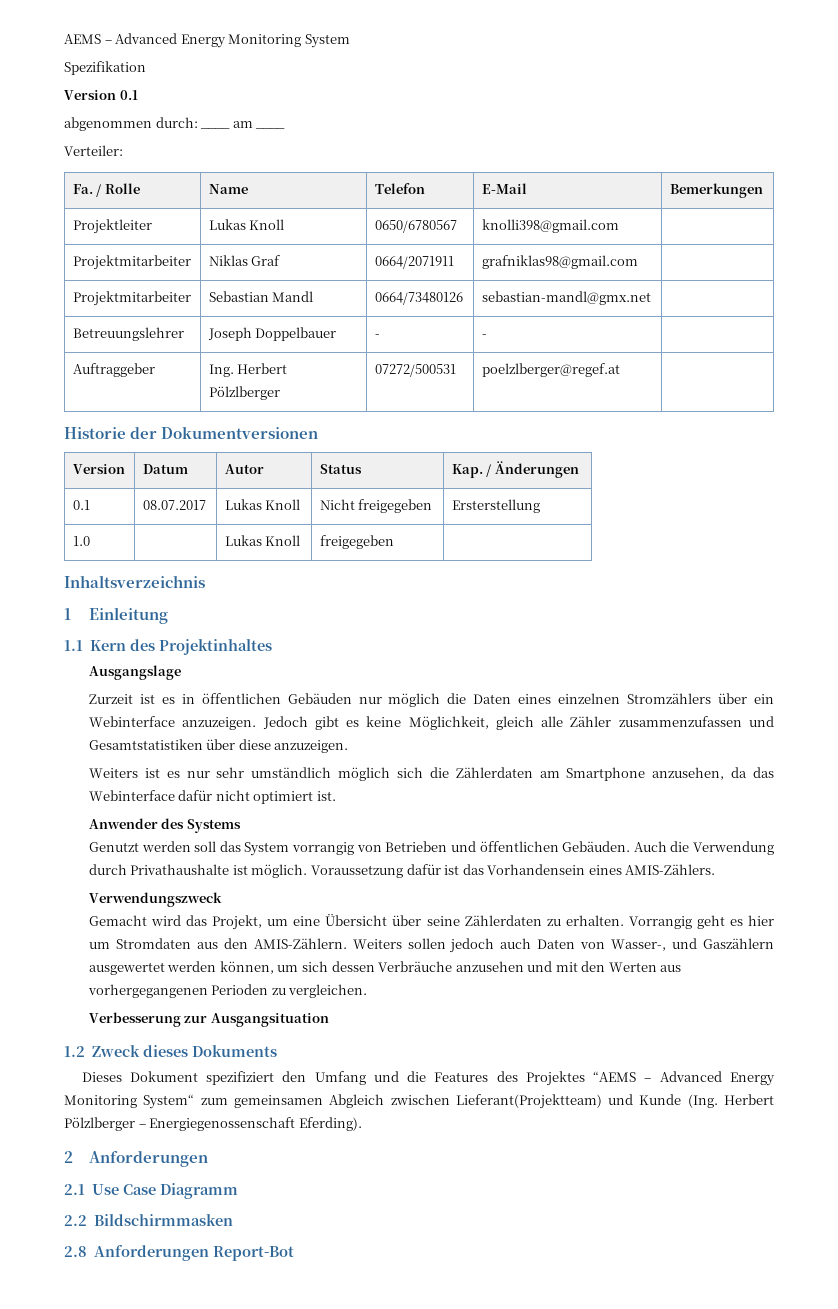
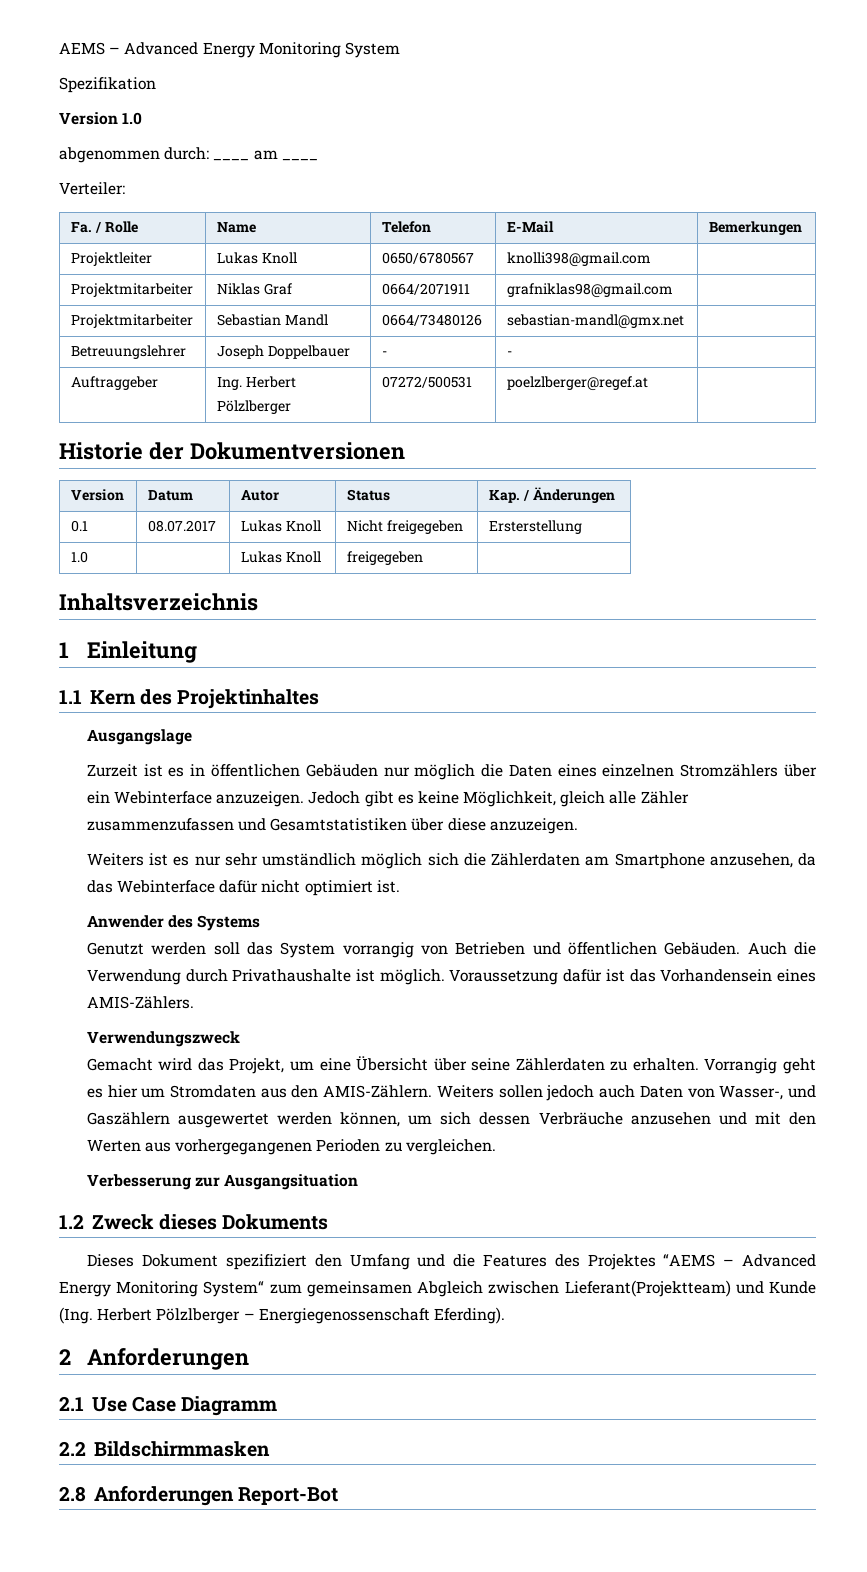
- Version 0.1
+ Version 1.0

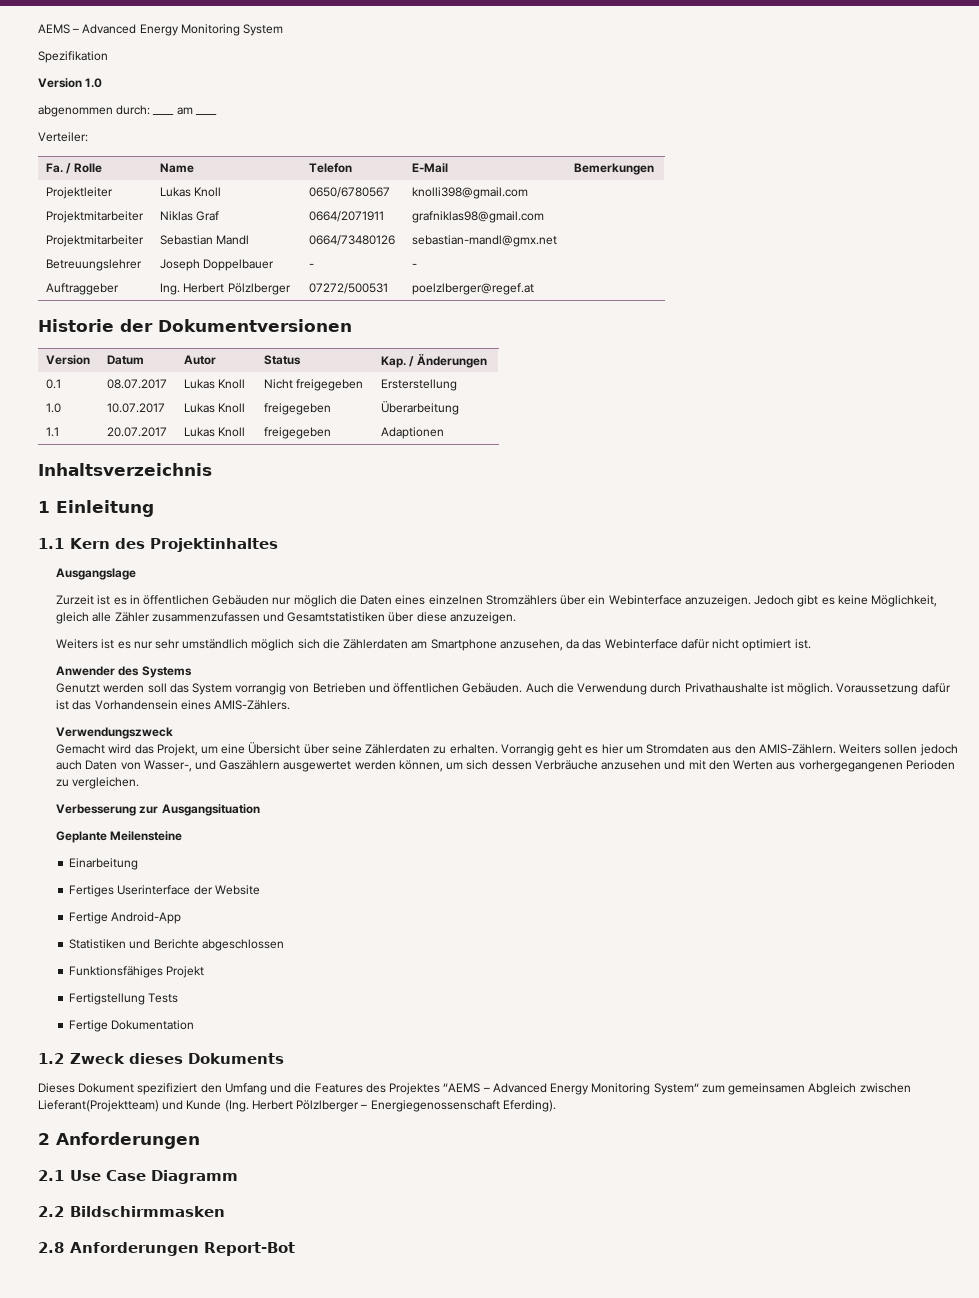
- 1.0 | | Lukas Knoll | freigegeben |
+ 1.0 | 10.07.2017 | Lukas Knoll | freigegeben | Überarbeitung
+ 1.1 | 20.07.2017 | Lukas Knoll | freigegeben | Adaptionen
+ Geplante Meilensteine
+ Einarbeitung
+ Fertiges Userinterface der Website
+ Fertige Android-App
+ Statistiken und Berichte abgeschlossen
+ Funktionsfähiges Projekt
+ Fertigstellung Tests
+ Fertige Dokumentation

